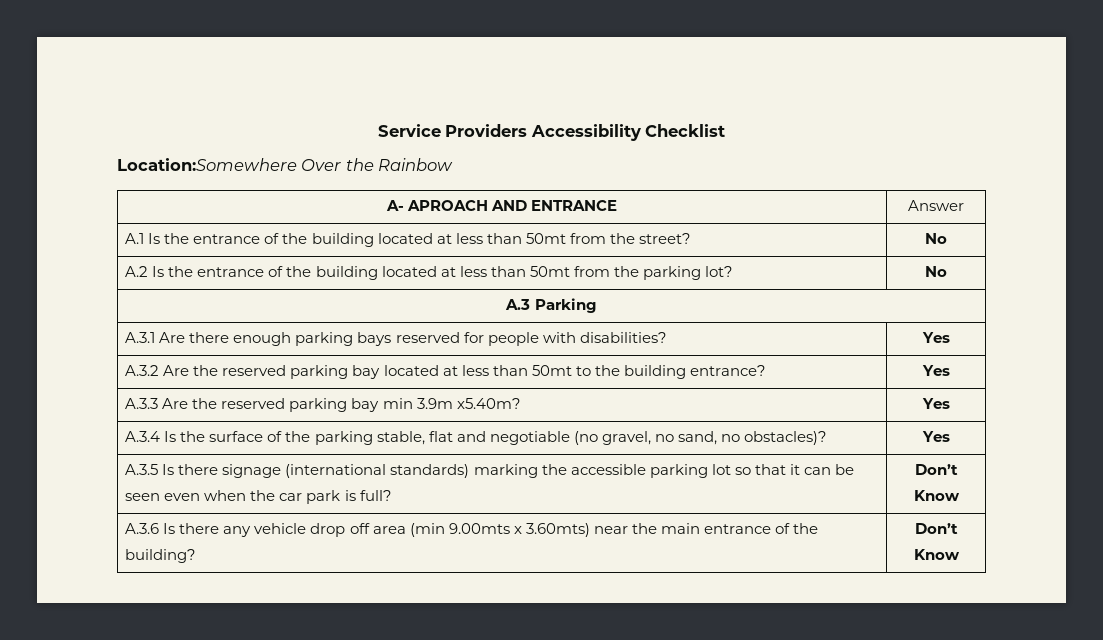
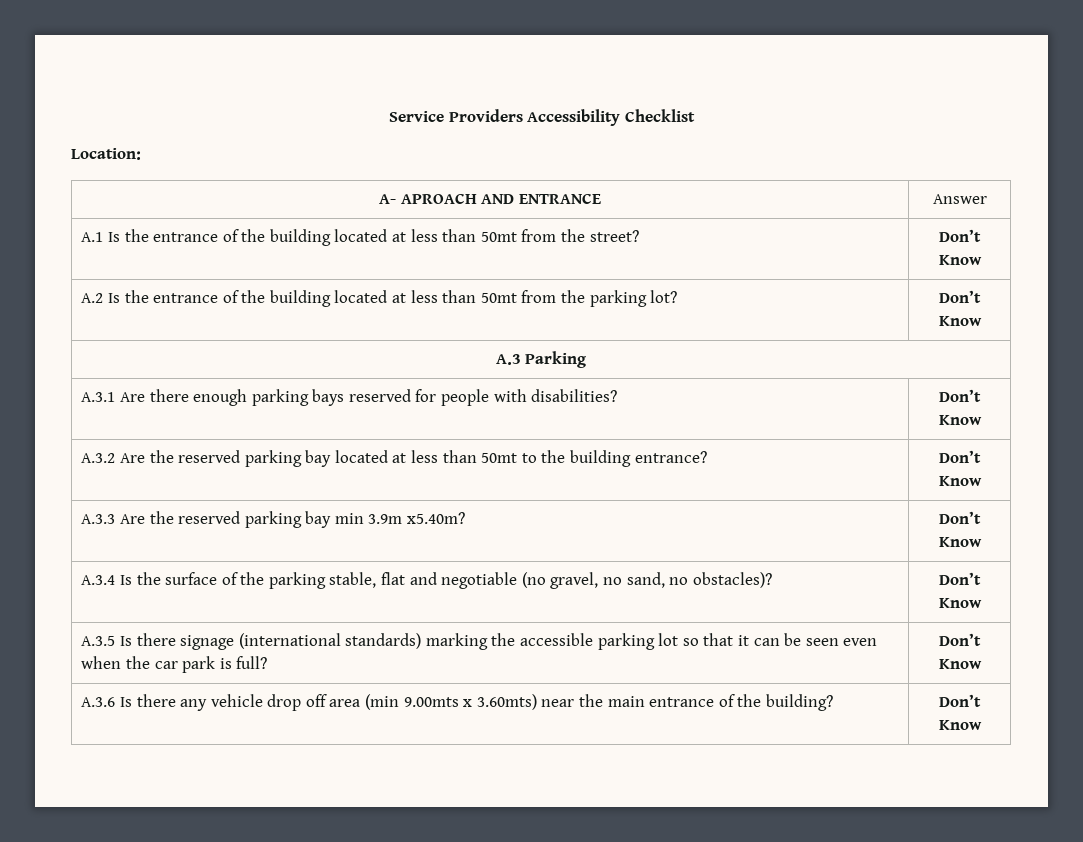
- Location:Somewhere Over the Rainbow
+ Location:
- A.1 Is the entrance of the building located at less than 50mt from the street? | No
+ A.1 Is the entrance of the building located at less than 50mt from the street? | Don’t Know
- A.2 Is the entrance of the building located at less than 50mt from the parking lot? | No
+ A.2 Is the entrance of the building located at less than 50mt from the parking lot? | Don’t Know
- A.3.1 Are there enough parking bays reserved for people with disabilities? | Yes
+ A.3.1 Are there enough parking bays reserved for people with disabilities? | Don’t Know
- A.3.2 Are the reserved parking bay located at less than 50mt to the building entrance? | Yes
+ A.3.2 Are the reserved parking bay located at less than 50mt to the building entrance? | Don’t Know
- A.3.3 Are the reserved parking bay min 3.9m x5.40m? | Yes
+ A.3.3 Are the reserved parking bay min 3.9m x5.40m? | Don’t Know
- A.3.4 Is the surface of the parking stable, flat and negotiable (no gravel, no sand, no obstacles)? | Yes
+ A.3.4 Is the surface of the parking stable, flat and negotiable (no gravel, no sand, no obstacles)? | Don’t Know

